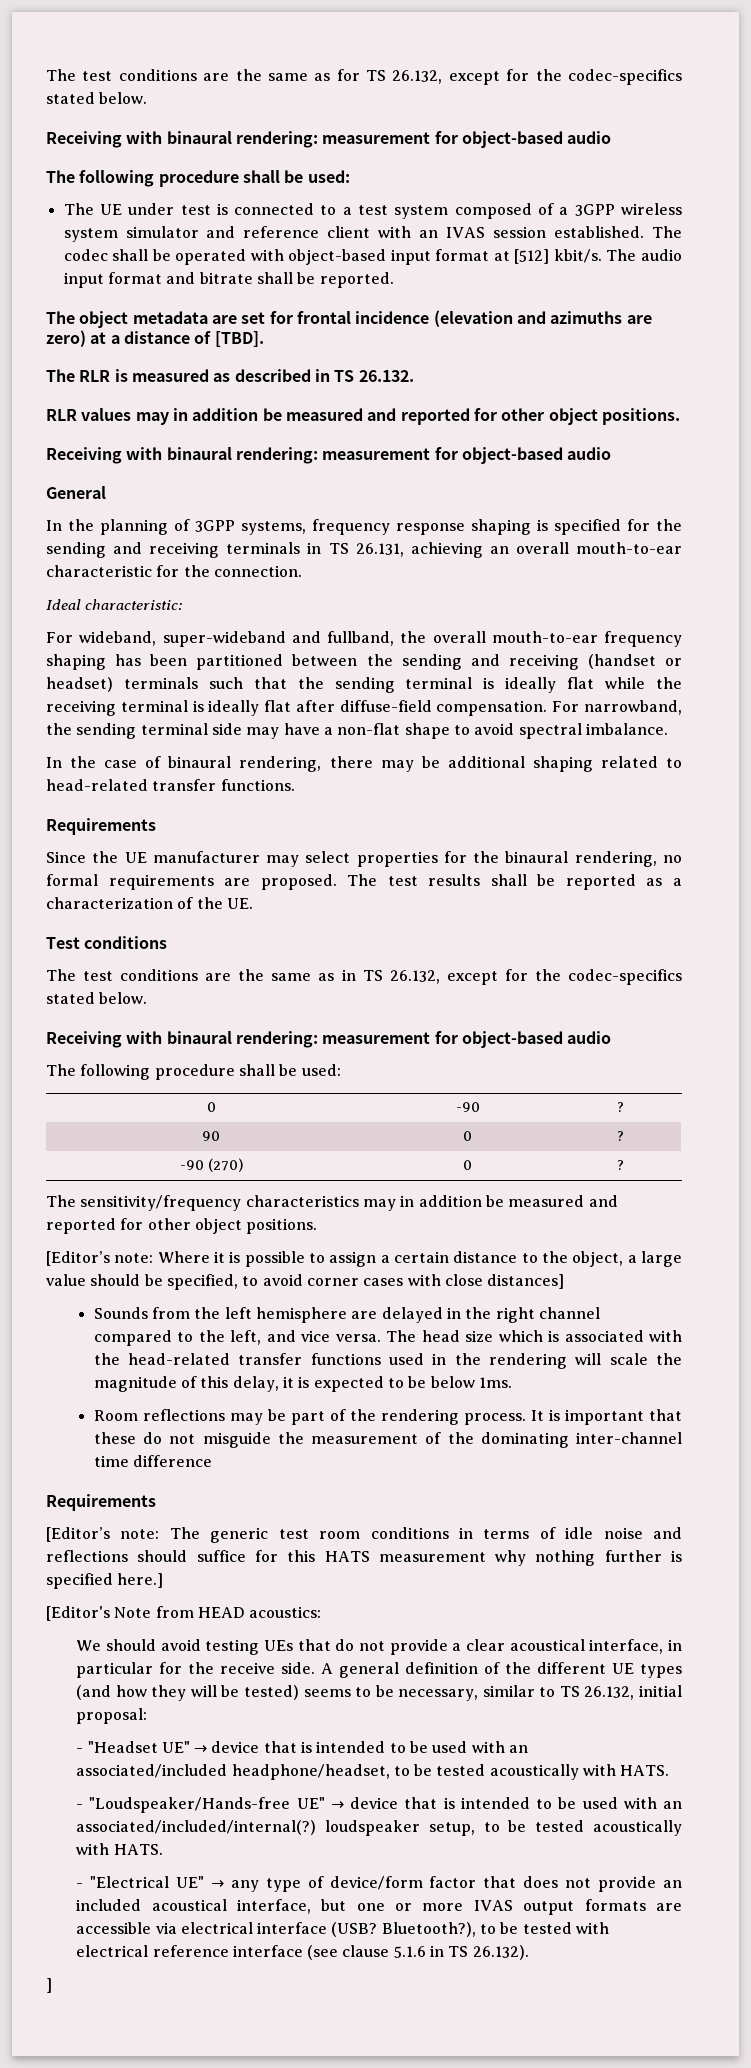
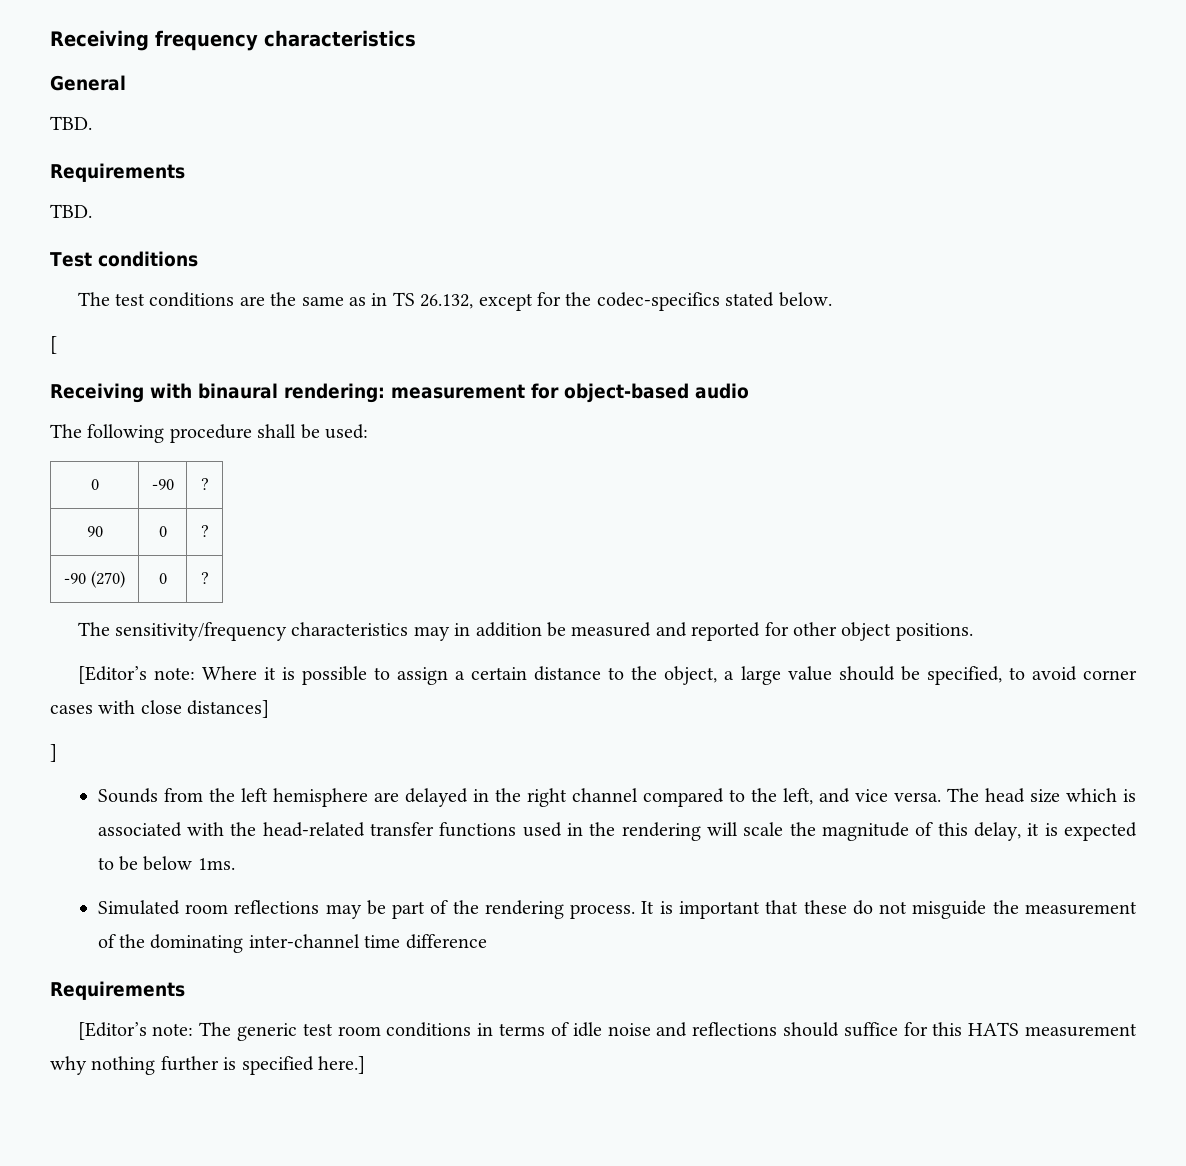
- The test conditions are the same as for TS 26.132, except for the codec-specifics stated below.
- Receiving with binaural rendering: measurement for object-based audio
- The following procedure shall be used:
- The UE under test is connected to a test system composed of a 3GPP wireless system simulator and reference client with an IVAS session established. The codec shall be operated with object-based input format at [512] kbit/s. The audio input format and bitrate shall be reported.
- The object metadata are set for frontal incidence (elevation and azimuths are zero) at a distance of [TBD].
- The RLR is measured as described in TS 26.132.
- RLR values may in addition be measured and reported for other object positions.
- Receiving with binaural rendering: measurement for object-based audio
+ Receiving frequency characteristics
  General
- In the planning of 3GPP systems, frequency response shaping is specified for the sending and receiving terminals in TS 26.131, achieving an overall mouth-to-ear characteristic for the connection.
- Ideal characteristic:
- For wideband, super-wideband and fullband, the overall mouth-to-ear frequency shaping has been partitioned between the sending and receiving (handset or headset) terminals such that the sending terminal is ideally flat while the receiving terminal is ideally flat after diffuse-field compensation. For narrowband, the sending terminal side may have a non-flat shape to avoid spectral imbalance.
- In the case of binaural rendering, there may be additional shaping related to head-related transfer functions.
+ TBD.
  Requirements
- Since the UE manufacturer may select properties for the binaural rendering, no formal requirements are proposed. The test results shall be reported as a characterization of the UE.
+ TBD.
+ [
+ ]
- Room reflections may be part of the rendering process.
+ Simulated room reflections may be part of the rendering process.
- [Editor's Note from HEAD acoustics:
- We should avoid testing UEs that do not provide a clear acoustical interface, in particular for the receive side. A general definition of the different UE types (and how they will be tested) seems to be necessary, similar to TS 26.132, initial proposal:
- - "Headset UE" → device that is intended to be used with an associated/included headphone/headset, to be tested acoustically with HATS.
- - "Loudspeaker/Hands-free UE" → device that is intended to be used with an associated/included/internal(?) loudspeaker setup, to be tested acoustically with HATS.
- - "Electrical UE" → any type of device/form factor that does not provide an included acoustical interface, but one or more IVAS output formats are accessible via electrical interface (USB? Bluetooth?), to be tested with electrical reference interface (see clause 5.1.6 in TS 26.132).
- ]

